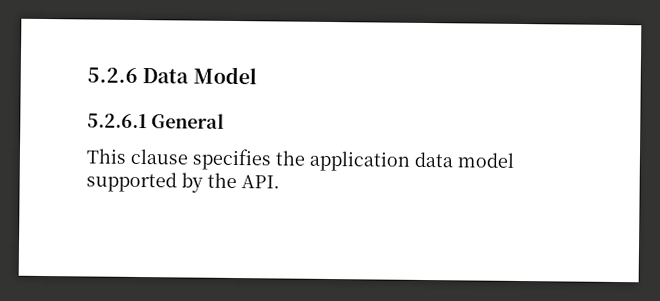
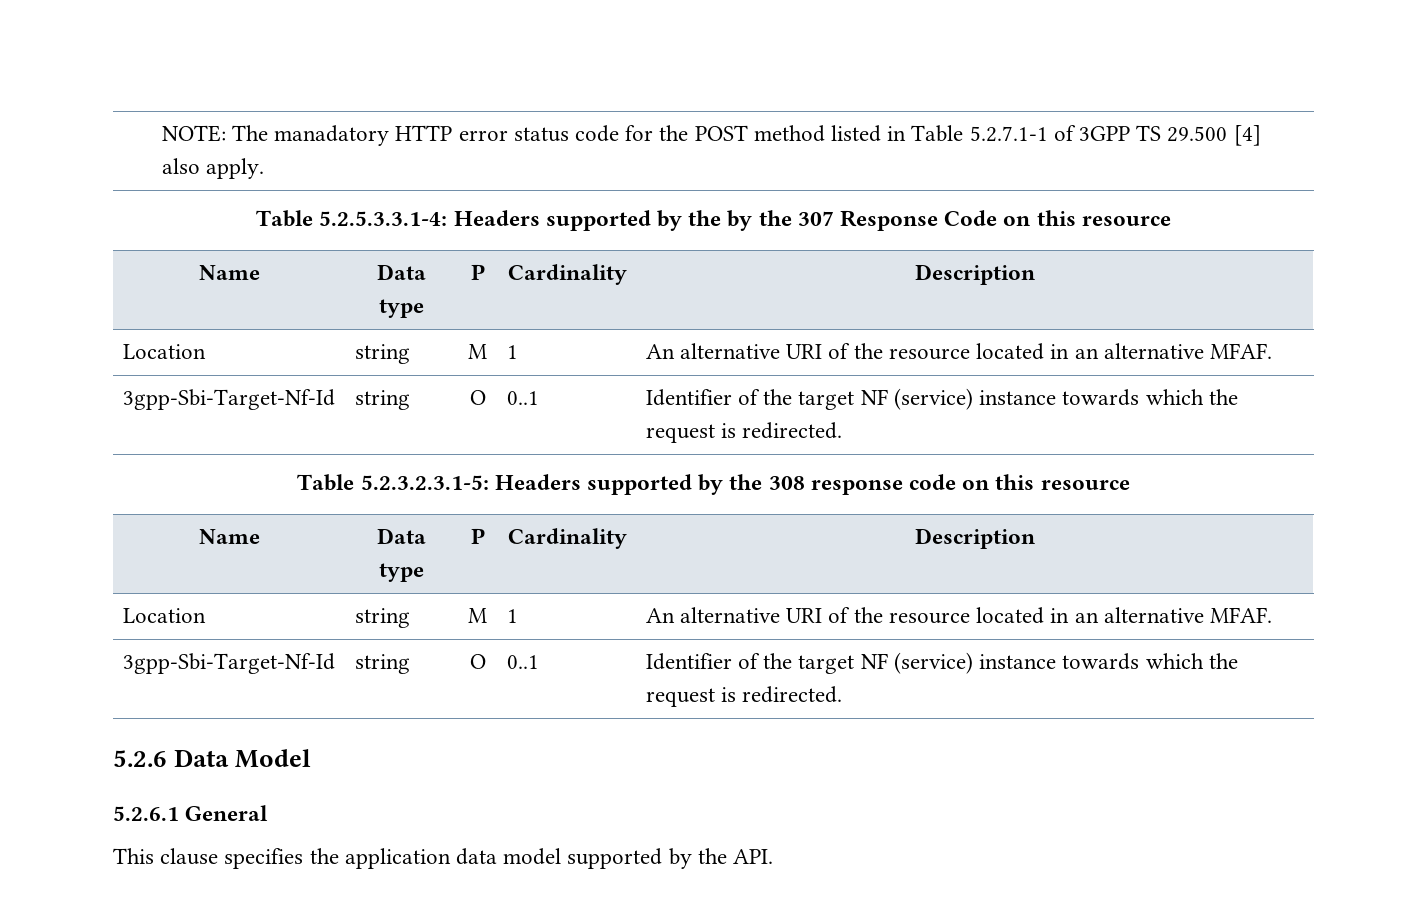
+ NOTE: The manadatory HTTP error status code for the POST method listed in Table 5.2.7.1-1 of 3GPP TS 29.500 [4] also apply.
+ Table 5.2.5.3.3.1-4: Headers supported by the by the 307 Response Code on this resource
+ Name | Data type | P | Cardinality | Description
+ Location | string | M | 1 | An alternative URI of the resource located in an alternative MFAF.
+ 3gpp-Sbi-Target-Nf-Id | string | O | 0..1 | Identifier of the target NF (service) instance towards which the request is redirected.
+ Table 5.2.3.2.3.1-5: Headers supported by the 308 response code on this resource
+ Name | Data type | P | Cardinality | Description
+ Location | string | M | 1 | An alternative URI of the resource located in an alternative MFAF.
+ 3gpp-Sbi-Target-Nf-Id | string | O | 0..1 | Identifier of the target NF (service) instance towards which the request is redirected.

